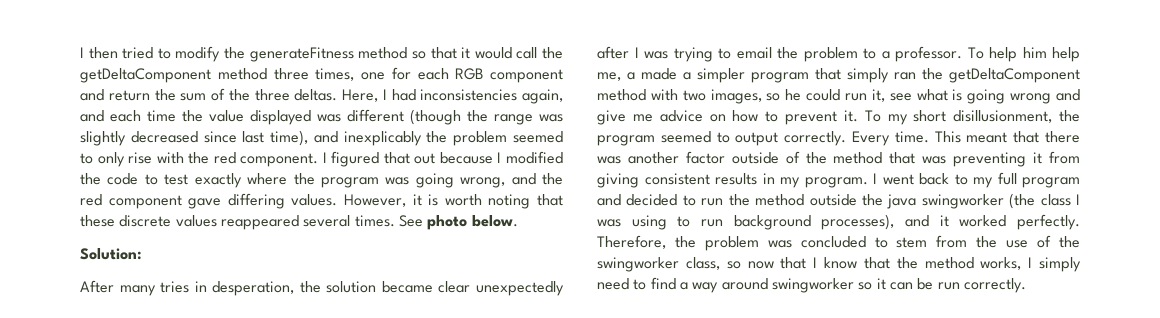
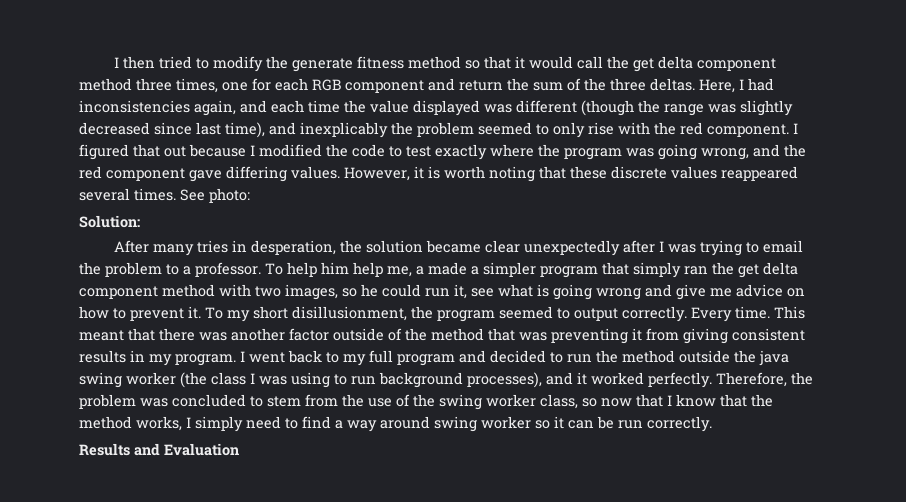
- I then tried to modify the generateFitness method so that it would call the getDeltaComponent method three times, one for each RGB component and return the sum of the three deltas.
+ I then tried to modify the generate fitness method so that it would call the get delta component method three times, one for each RGB component and return the sum of the three deltas.
- See photo below.
+ See photo:
- To help him help me, a made a simpler program that simply ran the getDeltaComponent method with two images, so he could run it, see what is going wrong and give me advice on how to prevent it.
+ To help him help me, a made a simpler program that simply ran the get delta component method with two images, so he could run it, see what is going wrong and give me advice on how to prevent it.
- I went back to my full program and decided to run the method outside the java swingworker (the class I was using to run background processes), and it worked perfectly.
+ I went back to my full program and decided to run the method outside the java swing worker (the class I was using to run background processes), and it worked perfectly.
- Therefore, the problem was concluded to stem from the use of the swingworker class, so now that I know that the method works, I simply need to find a way around swingworker so it can be run correctly.
+ Therefore, the problem was concluded to stem from the use of the swing worker class, so now that I know that the method works, I simply need to find a way around swing worker so it can be run correctly.
+ Results and Evaluation

